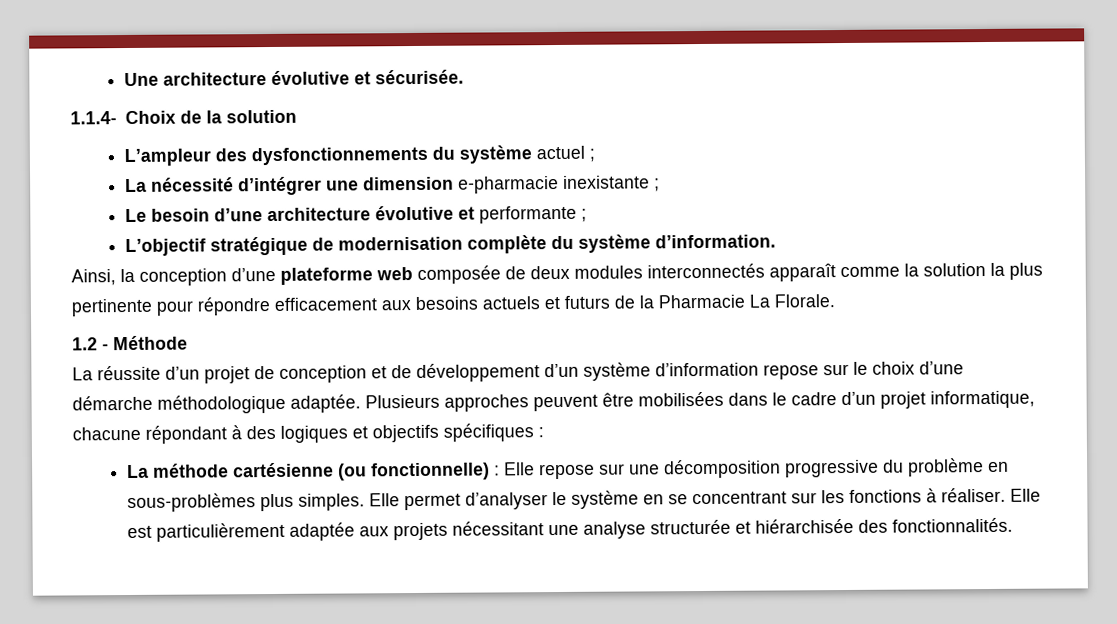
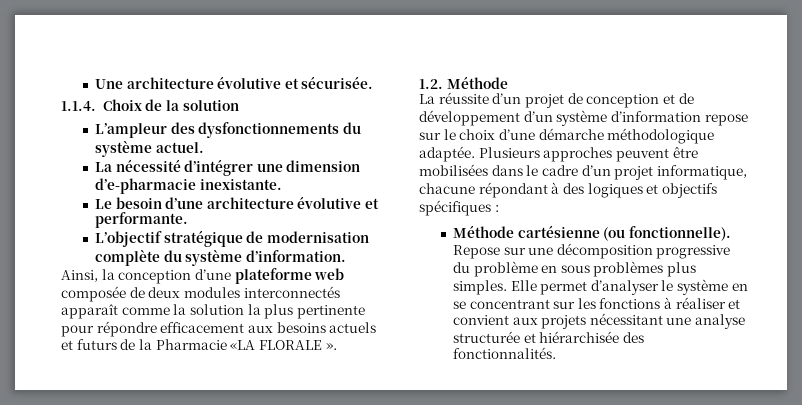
- 1.1.4- Choix de la solution
+ 1.1.4. Choix de la solution
- L’ampleur des dysfonctionnements du système actuel ;
+ L’ampleur des dysfonctionnements du système actuel.
- La nécessité d’intégrer une dimension e-pharmacie inexistante ;
+ La nécessité d’intégrer une dimension d’e-pharmacie inexistante.
- Le besoin d’une architecture évolutive et performante ;
+ Le besoin d’une architecture évolutive et performante.
- Ainsi, la conception d’une plateforme web composée de deux modules interconnectés apparaît comme la solution la plus pertinente pour répondre efficacement aux besoins actuels et futurs de la Pharmacie La Florale.
- 1.2 - Méthode
+ Ainsi, la conception d’une plateforme web composée de deux modules interconnectés apparaît comme la solution la plus pertinente pour répondre efficacement aux besoins actuels et futurs de la Pharmacie «LA FLORALE ».
+ 1.2. Méthode
- La méthode cartésienne (ou fonctionnelle) : Elle repose sur une décomposition progressive du problème en sous-problèmes plus simples.
+ Méthode cartésienne (ou fonctionnelle). Repose sur une décomposition progressive du problème en sous problèmes plus simples.
- Elle permet d’analyser le système en se concentrant sur les fonctions à réaliser. Elle est particulièrement adaptée aux projets nécessitant une analyse structurée et hiérarchisée des fonctionnalités.
+ Elle permet d’analyser le système en se concentrant sur les fonctions à réaliser et convient aux projets nécessitant une analyse structurée et hiérarchisée des fonctionnalités.

